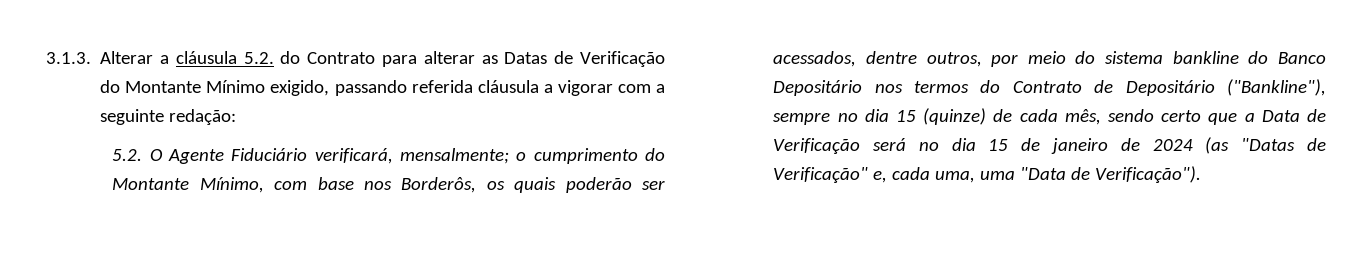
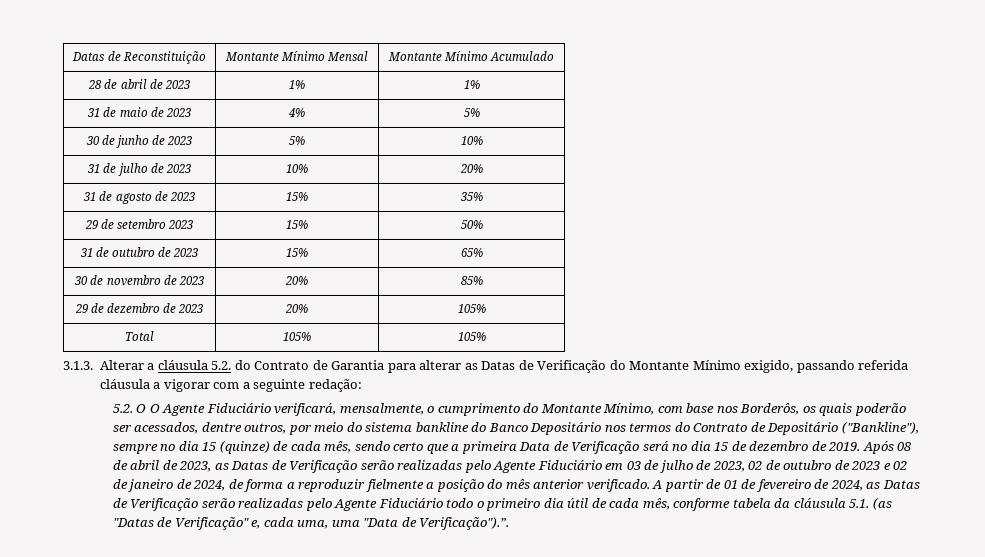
+ Datas de Reconstituição | Montante Mínimo Mensal | Montante Mínimo Acumulado
+ 28 de abril de 2023 | 1% | 1%
+ 31 de maio de 2023 | 4% | 5%
+ 30 de junho de 2023 | 5% | 10%
+ 31 de julho de 2023 | 10% | 20%
+ 31 de agosto de 2023 | 15% | 35%
+ 29 de setembro 2023 | 15% | 50%
+ 31 de outubro de 2023 | 15% | 65%
+ 30 de novembro de 2023 | 20% | 85%
+ 29 de dezembro de 2023 | 20% | 105%
+ Total | 105% | 105%
- 3.1.3. Alterar a cláusula 5.2. do Contrato para alterar as Datas de Verificação do Montante Mínimo exigido, passando referida cláusula a vigorar com a seguinte redação:
+ 3.1.3. Alterar a cláusula 5.2. do Contrato de Garantia para alterar as Datas de Verificação do Montante Mínimo exigido, passando referida cláusula a vigorar com a seguinte redação:
- 5.2. O Agente Fiduciário verificará, mensalmente; o cumprimento do Montante Mínimo, com base nos Borderôs, os quais poderão ser acessados, dentre outros, por meio do sistema bankline do Banco Depositário nos termos do Contrato de Depositário ("Bankline"), sempre no dia 15 (quinze) de cada mês, sendo certo que a Data de Verificação será no dia 15 de janeiro de 2024 (as "Datas de Verificação" e, cada uma, uma "Data de Verificação").
+ 5.2. O O Agente Fiduciário verificará, mensalmente, o cumprimento do Montante Mínimo, com base nos Borderôs, os quais poderão ser acessados, dentre outros, por meio do sistema bankline do Banco Depositário nos termos do Contrato de Depositário ("Bankline"), sempre no dia 15 (quinze) de cada mês, sendo certo que a primeira Data de Verificação será no dia 15 de dezembro de 2019. Após 08 de abril de 2023, as Datas de Verificação serão realizadas pelo Agente Fiduciário em 03 de julho de 2023, 02 de outubro de 2023 e 02 de janeiro de 2024, de forma a reproduzir fielmente a posição do mês anterior verificado. A partir de 01 de fevereiro de 2024, as Datas de Verificação serão realizadas pelo Agente Fiduciário todo o primeiro dia útil de cada mês, conforme tabela da cláusula 5.1. (as "Datas de Verificação" e, cada uma, uma "Data de Verificação").”.

